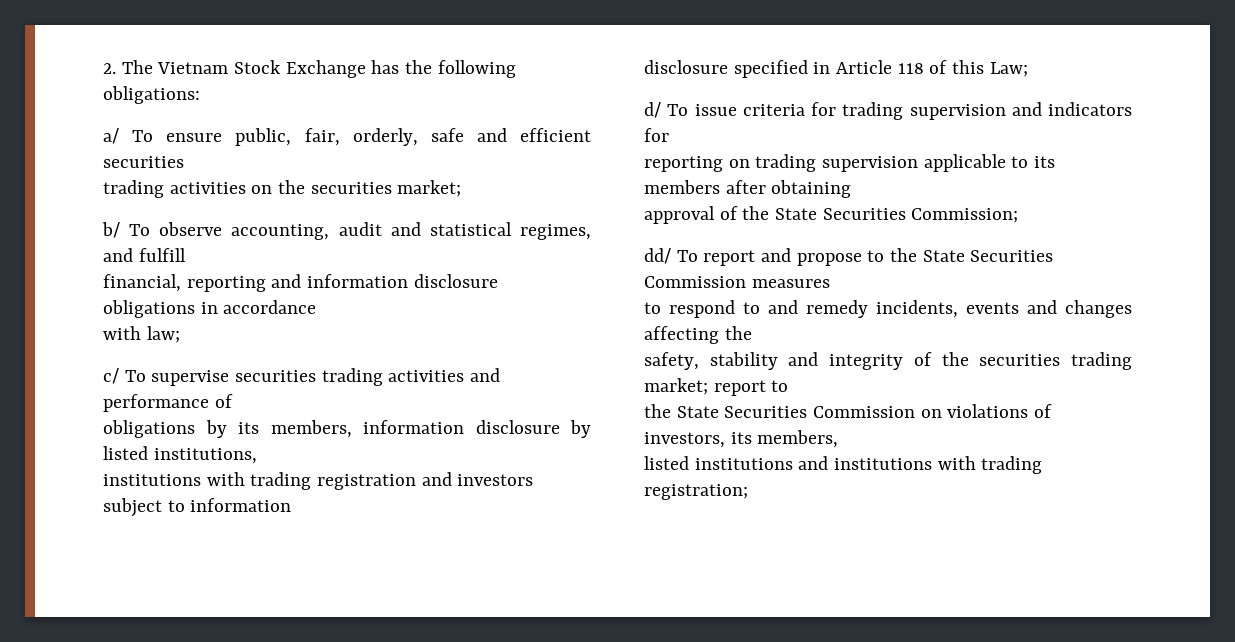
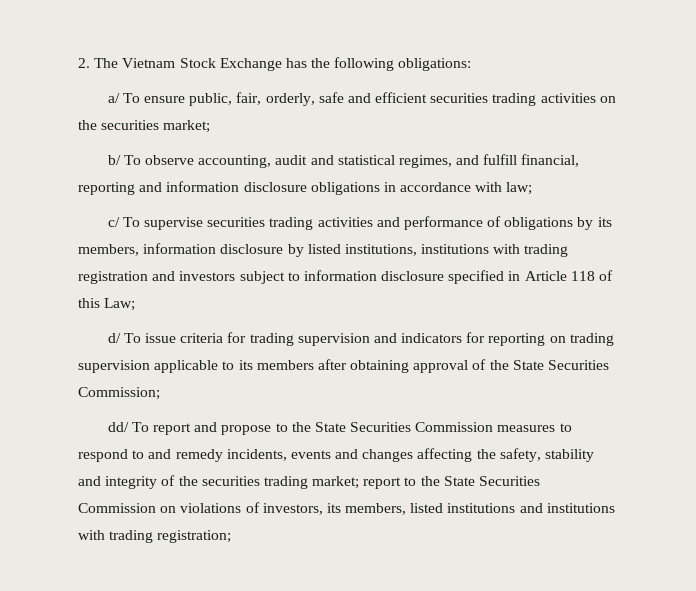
- a/ To ensure public, fair, orderly, safe and efficient securities
- trading activities on the securities market;
+ a/ To ensure public, fair, orderly, safe and efficient securities trading activities on the securities market;
- b/ To observe accounting, audit and statistical regimes, and fulfill
- financial, reporting and information disclosure obligations in accordance
- with law;
+ b/ To observe accounting, audit and statistical regimes, and fulfill financial, reporting and information disclosure obligations in accordance with law;
- c/ To supervise securities trading activities and performance of
- obligations by its members, information disclosure by listed institutions,
- institutions with trading registration and investors subject to information
- disclosure specified in Article 118 of this Law;
+ c/ To supervise securities trading activities and performance of obligations by its members, information disclosure by listed institutions, institutions with trading registration and investors subject to information disclosure specified in Article 118 of this Law;
- d/ To issue criteria for trading supervision and indicators for
- reporting on trading supervision applicable to its members after obtaining
- approval of the State Securities Commission;
+ d/ To issue criteria for trading supervision and indicators for reporting on trading supervision applicable to its members after obtaining approval of the State Securities Commission;
- dd/ To report and propose to the State Securities Commission measures
- to respond to and remedy incidents, events and changes affecting the
- safety, stability and integrity of the securities trading market; report to
- the State Securities Commission on violations of investors, its members,
- listed institutions and institutions with trading registration;
+ dd/ To report and propose to the State Securities Commission measures to respond to and remedy incidents, events and changes affecting the safety, stability and integrity of the securities trading market; report to the State Securities Commission on violations of investors, its members, listed institutions and institutions with trading registration;

